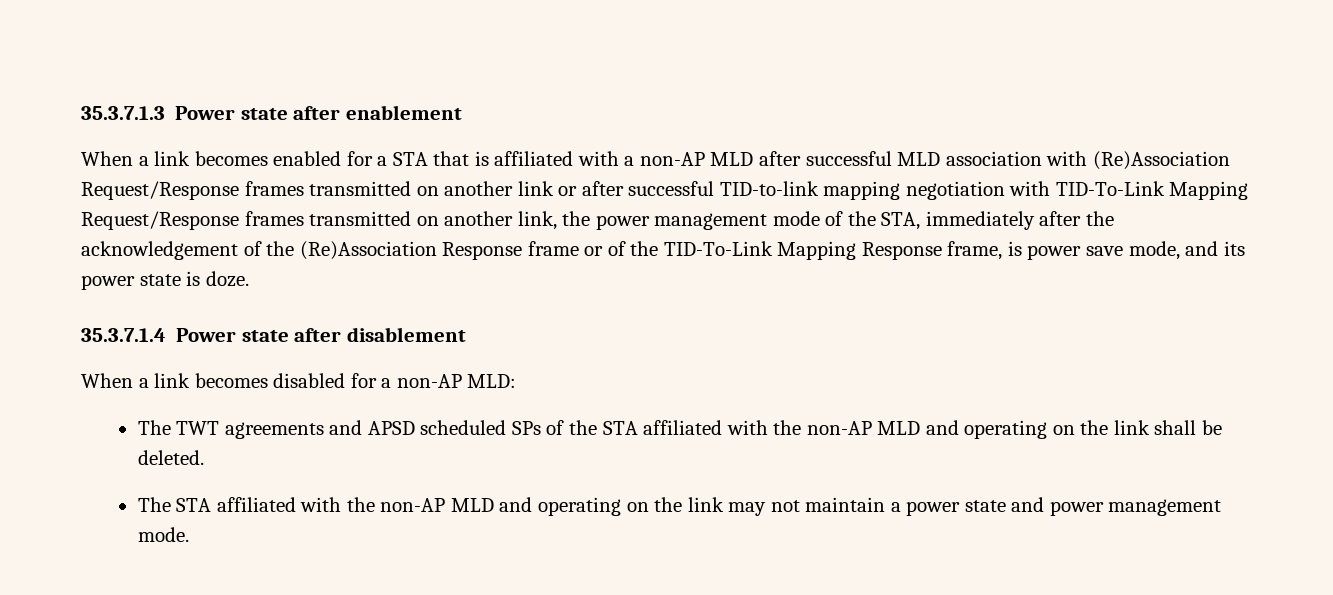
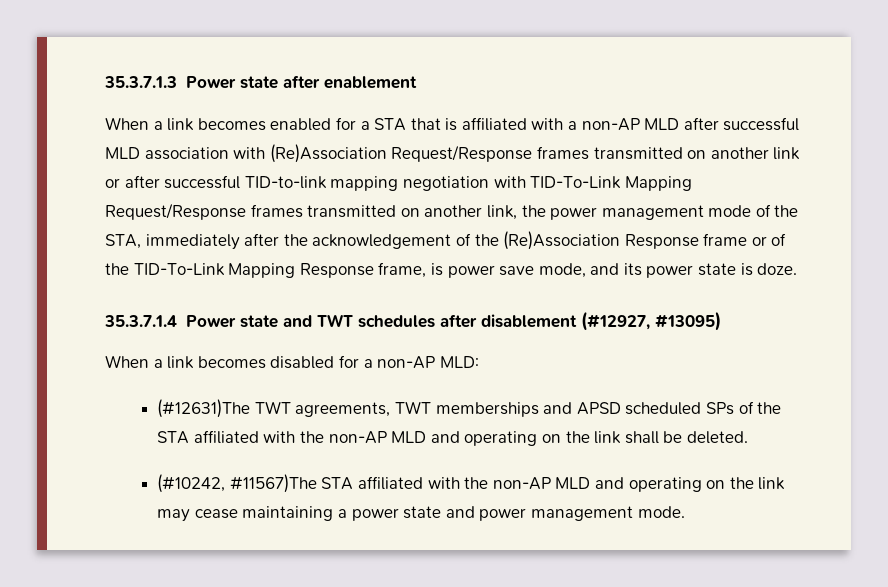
- 35.3.7.1.4 Power state after disablement
+ 35.3.7.1.4 Power state and TWT schedules after disablement (#12927, #13095)
- The TWT agreements and APSD scheduled SPs of the STA affiliated with the non-AP MLD and operating on the link shall be deleted.
+ (#12631)The TWT agreements, TWT memberships and APSD scheduled SPs of the STA affiliated with the non-AP MLD and operating on the link shall be deleted.
- The STA affiliated with the non-AP MLD and operating on the link may not maintain a power state and power management mode.
+ (#10242, #11567)The STA affiliated with the non-AP MLD and operating on the link may cease maintaining a power state and power management mode.

